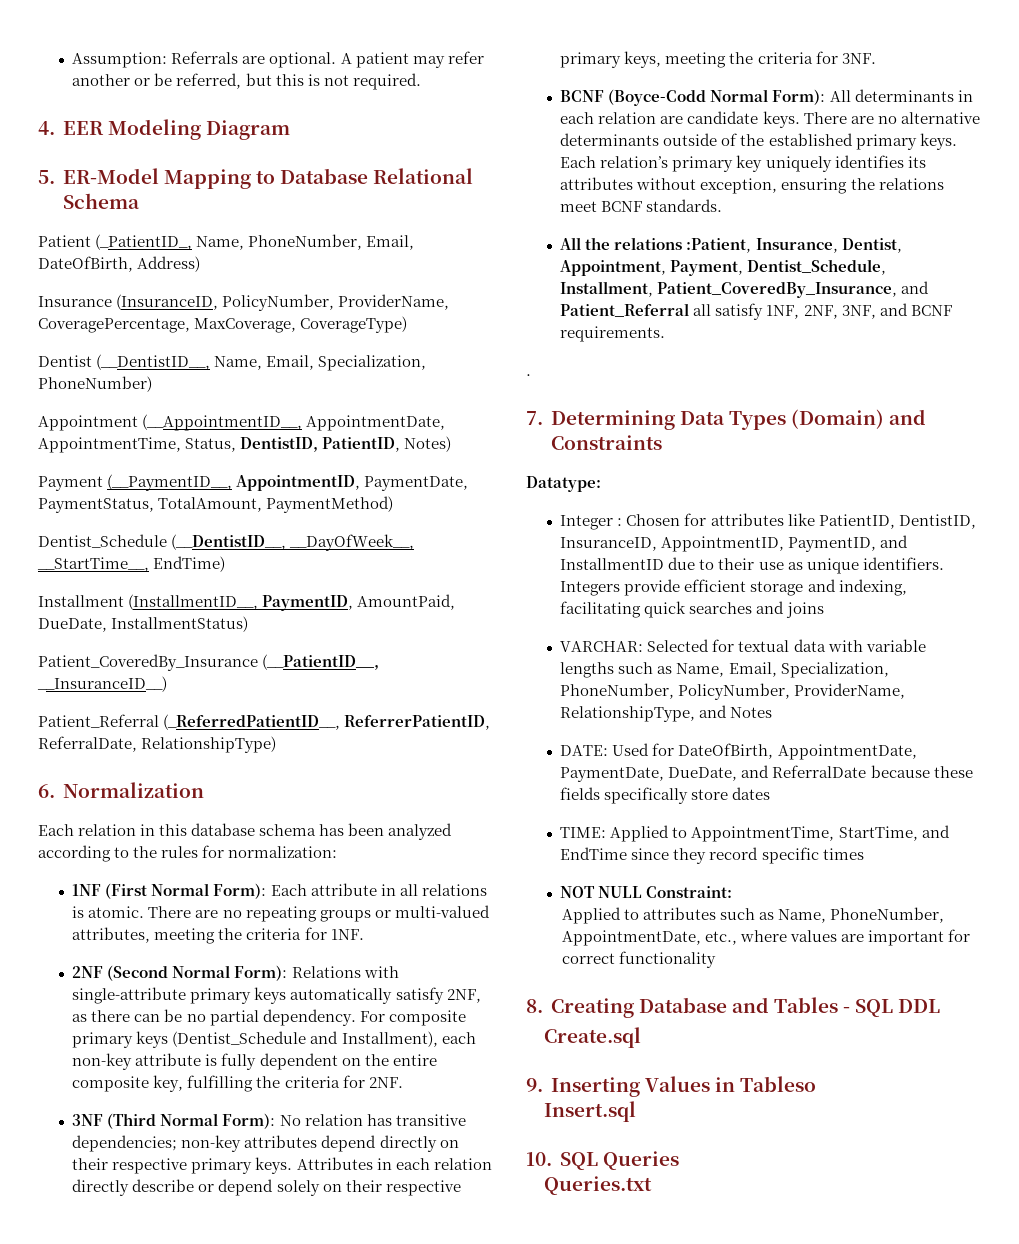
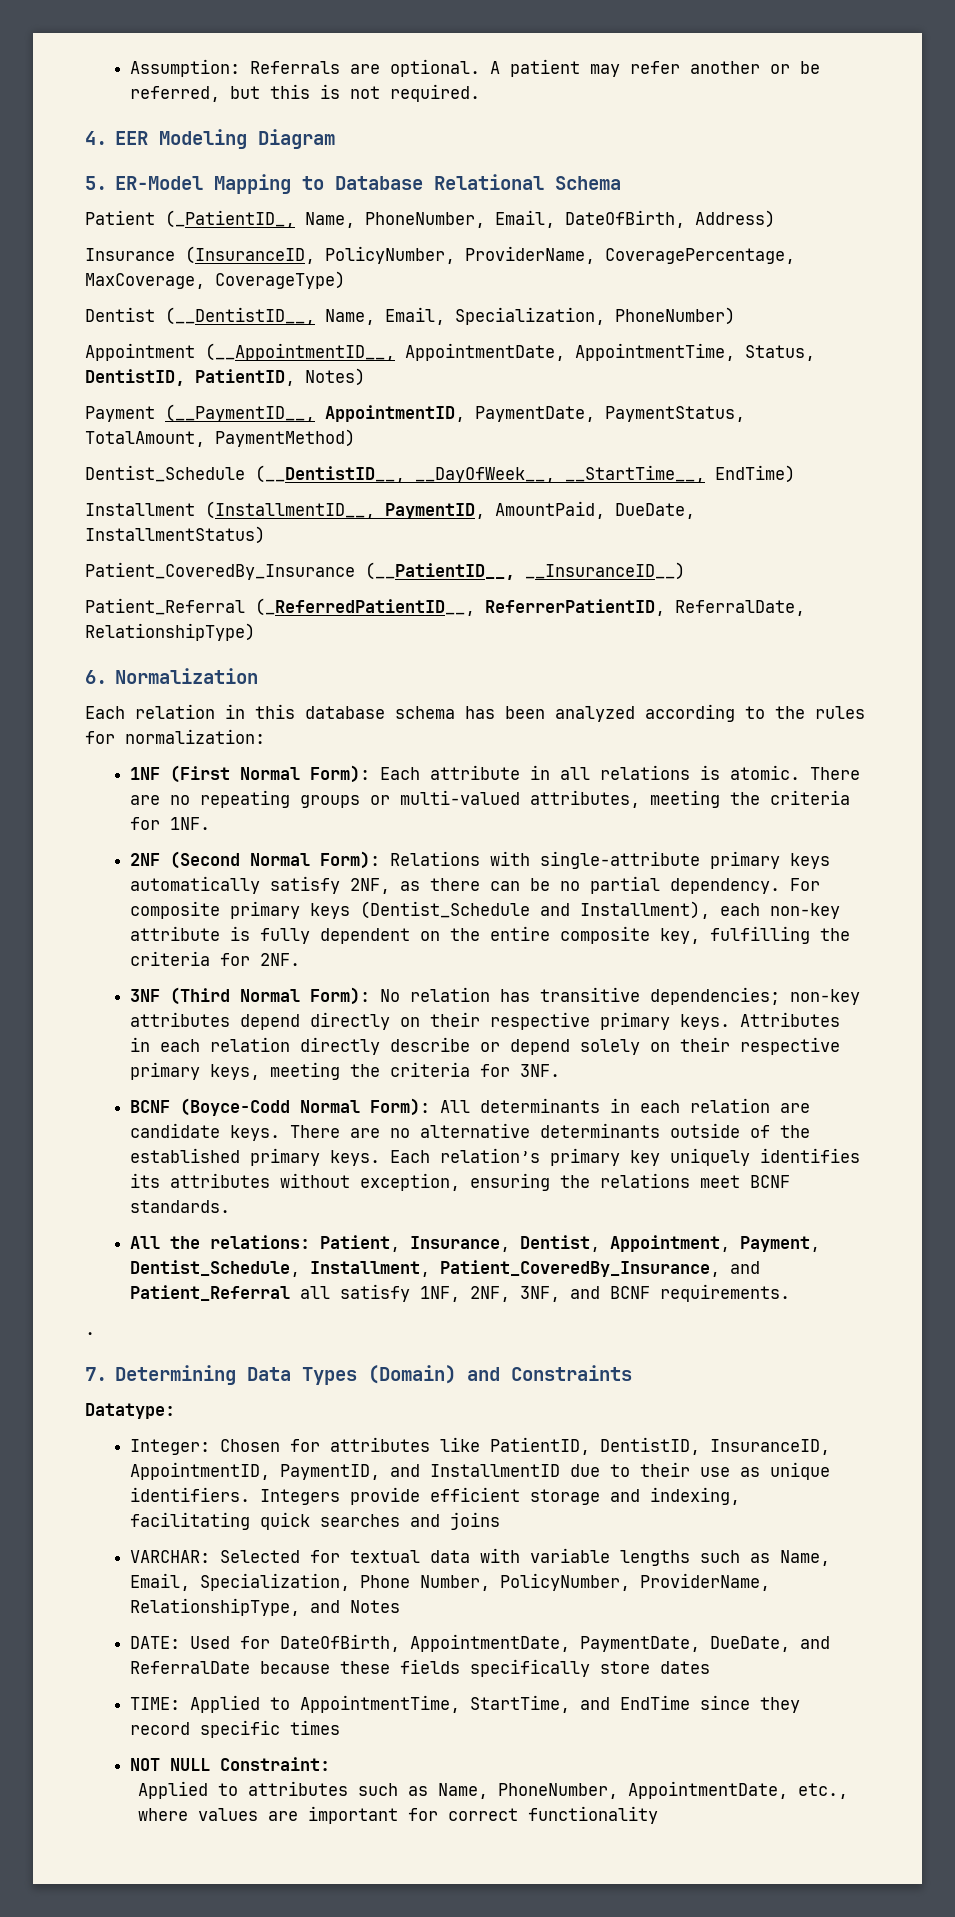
- All the relations :Patient, Insurance, Dentist, Appointment, Payment, Dentist_Schedule, Installment, Patient_CoveredBy_Insurance, and Patient_Referral all satisfy 1NF, 2NF, 3NF, and BCNF requirements.
+ All the relations: Patient, Insurance, Dentist, Appointment, Payment, Dentist_Schedule, Installment, Patient_CoveredBy_Insurance, and Patient_Referral all satisfy 1NF, 2NF, 3NF, and BCNF requirements.
- Integer : Chosen for attributes like PatientID, DentistID, InsuranceID, AppointmentID, PaymentID, and InstallmentID due to their use as unique identifiers.
+ Integer: Chosen for attributes like PatientID, DentistID, InsuranceID, AppointmentID, PaymentID, and InstallmentID due to their use as unique identifiers.
- VARCHAR: Selected for textual data with variable lengths such as Name, Email, Specialization, PhoneNumber, PolicyNumber, ProviderName, RelationshipType, and Notes
+ VARCHAR: Selected for textual data with variable lengths such as Name, Email, Specialization, Phone Number, PolicyNumber, ProviderName, RelationshipType, and Notes
- 8. Creating Database and Tables - SQL DDL
- Create.sql
- 9. Inserting Values in Tableso
- Insert.sql
- 10. SQL Queries
- Queries.txt

